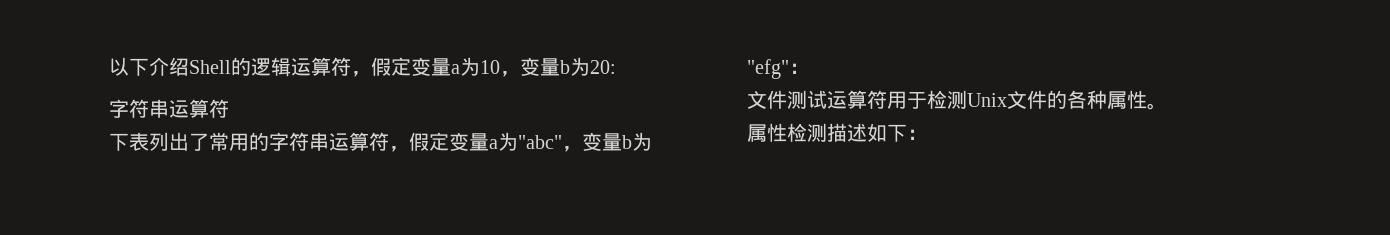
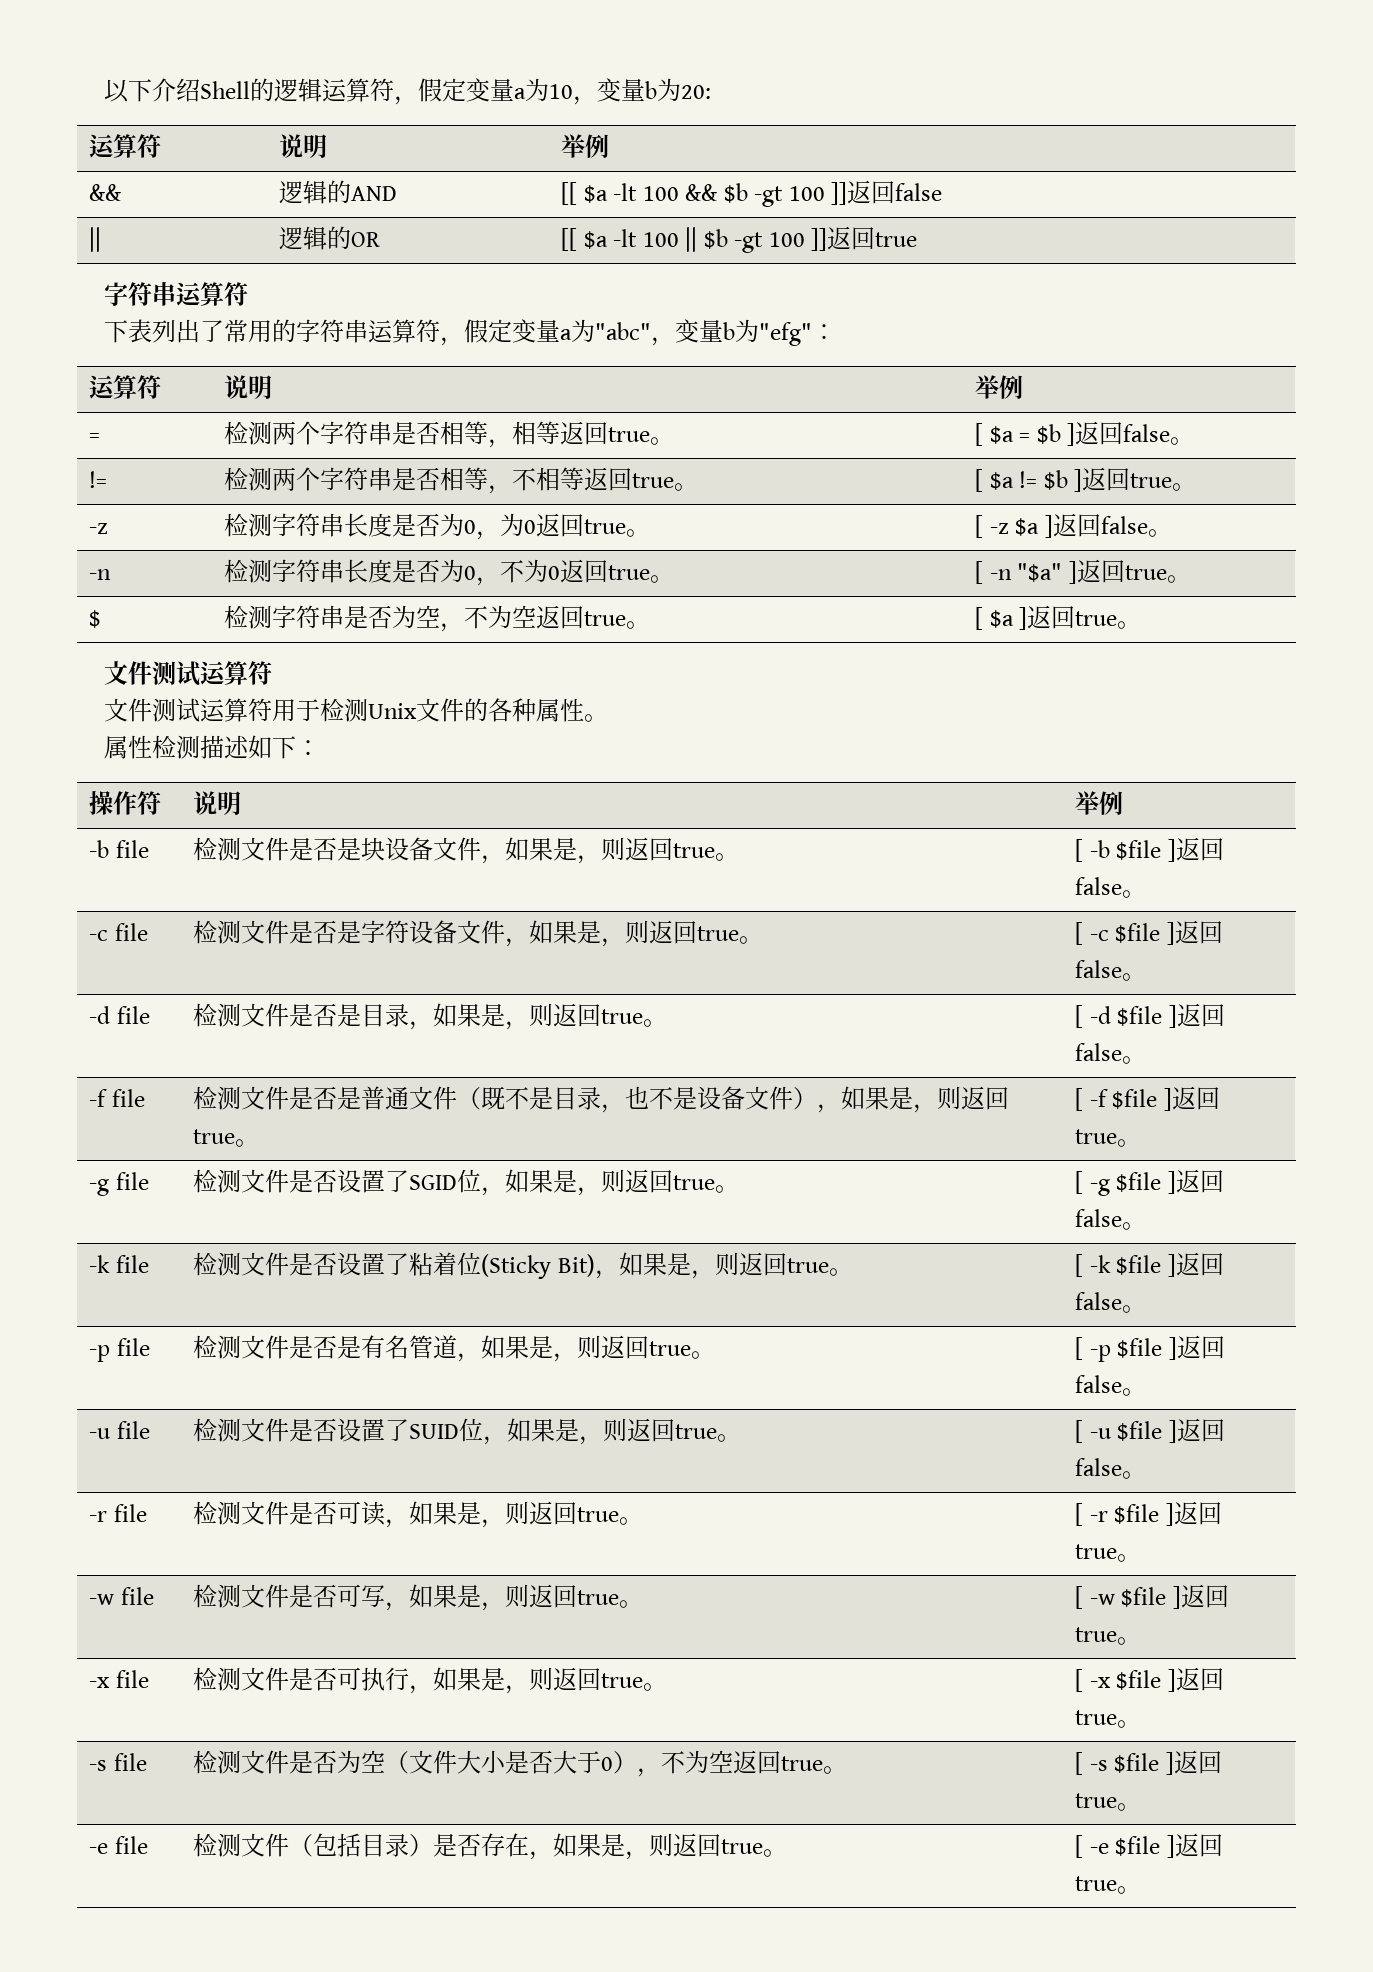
  以下介绍Shell的逻辑运算符，假定变量a为10，变量b为20:
+ 运算符 | 说明 | 举例
+ && | 逻辑的AND | [[ $a -lt 100 && $b -gt 100 ]]返回false
+ || | 逻辑的OR | [[ $a -lt 100 || $b -gt 100 ]]返回true
  下表列出了常用的字符串运算符，假定变量a为"abc"，变量b为"efg"：
+ 运算符 | 说明 | 举例
+ = | 检测两个字符串是否相等，相等返回true。 | [ $a = $b ]返回false。
+ != | 检测两个字符串是否相等，不相等返回true。 | [ $a != $b ]返回true。
+ -z | 检测字符串长度是否为0，为0返回true。 | [ -z $a ]返回false。
+ -n | 检测字符串长度是否为0，不为0返回true。 | [ -n "$a" ]返回true。
+ $ | 检测字符串是否为空，不为空返回true。 | [ $a ]返回true。
+ 文件测试运算符
+ 操作符 | 说明 | 举例
+ -b file | 检测文件是否是块设备文件，如果是，则返回true。 | [ -b $file ]返回false。
+ -c file | 检测文件是否是字符设备文件，如果是，则返回true。 | [ -c $file ]返回false。
+ -d file | 检测文件是否是目录，如果是，则返回true。 | [ -d $file ]返回false。
+ -f file | 检测文件是否是普通文件（既不是目录，也不是设备文件），如果是，则返回true。 | [ -f $file ]返回true。
+ -g file | 检测文件是否设置了SGID位，如果是，则返回true。 | [ -g $file ]返回false。
+ -k file | 检测文件是否设置了粘着位(Sticky Bit)，如果是，则返回true。 | [ -k $file ]返回false。
+ -p file | 检测文件是否是有名管道，如果是，则返回true。 | [ -p $file ]返回false。
+ -u file | 检测文件是否设置了SUID位，如果是，则返回true。 | [ -u $file ]返回false。
+ -r file | 检测文件是否可读，如果是，则返回true。 | [ -r $file ]返回true。
+ -w file | 检测文件是否可写，如果是，则返回true。 | [ -w $file ]返回true。
+ -x file | 检测文件是否可执行，如果是，则返回true。 | [ -x $file ]返回true。
+ -s file | 检测文件是否为空（文件大小是否大于0），不为空返回true。 | [ -s $file ]返回true。
+ -e file | 检测文件（包括目录）是否存在，如果是，则返回true。 | [ -e $file ]返回true。

